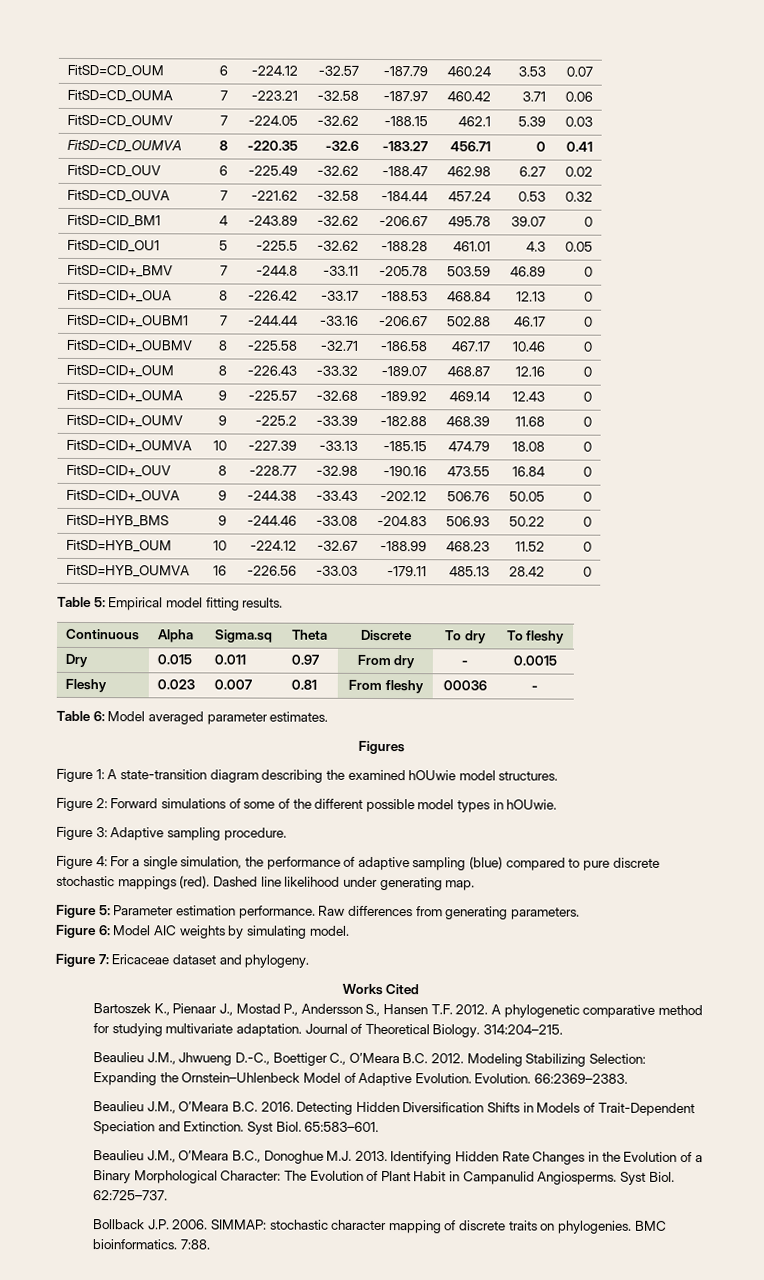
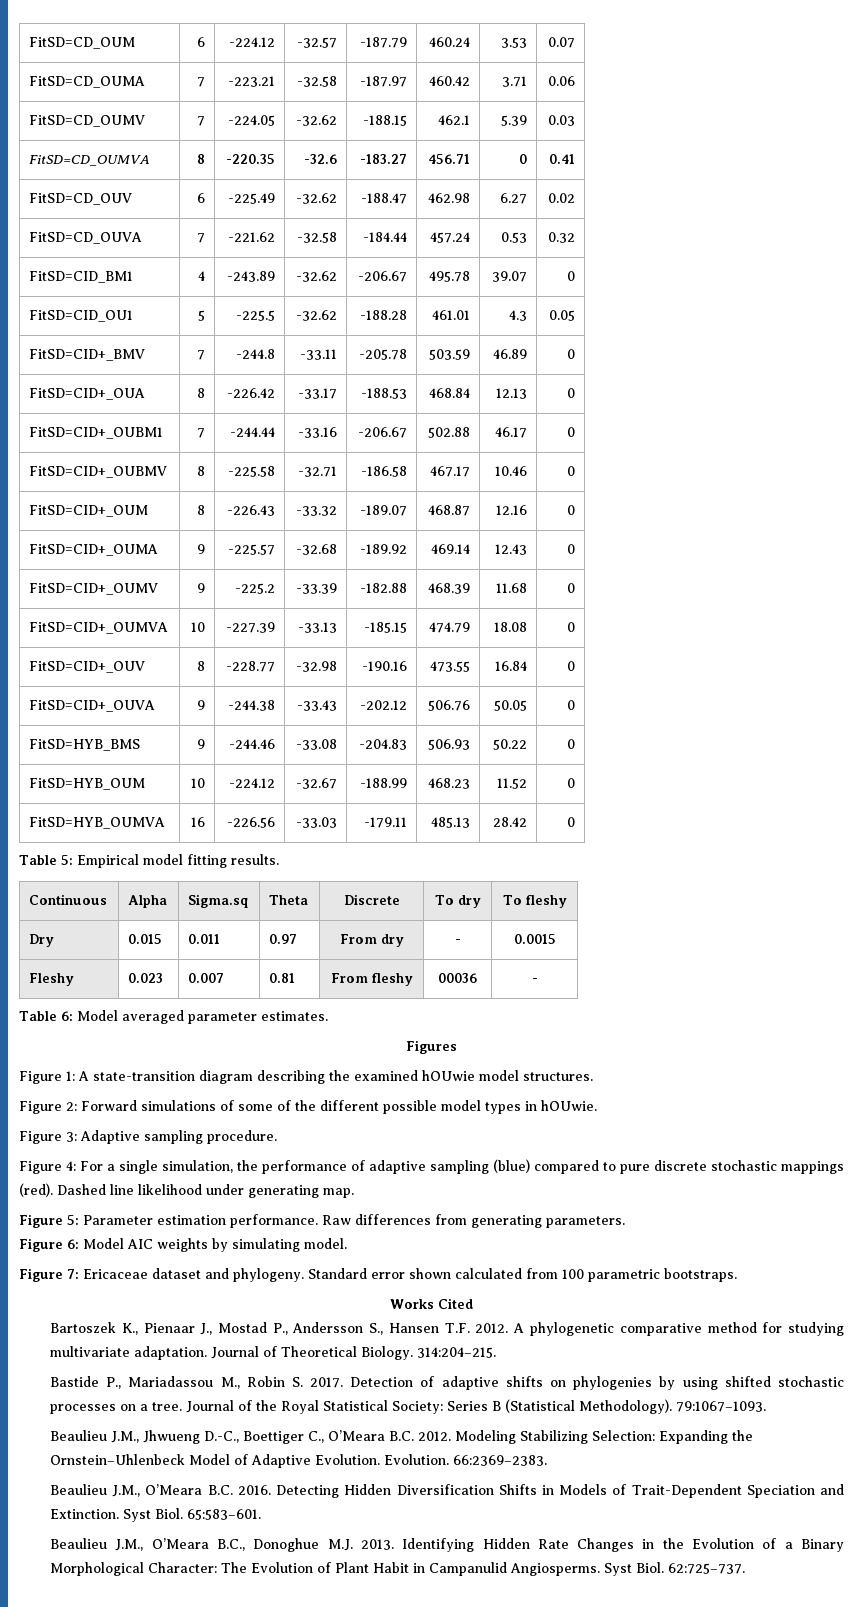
+ Standard error shown calculated from 100 parametric bootstraps.
+ Bastide P., Mariadassou M., Robin S. 2017. Detection of adaptive shifts on phylogenies by using shifted stochastic processes on a tree. Journal of the Royal Statistical Society: Series B (Statistical Methodology). 79:1067–1093.
- Bollback J.P. 2006. SIMMAP: stochastic character mapping of discrete traits on phylogenies. BMC bioinformatics. 7:88.

